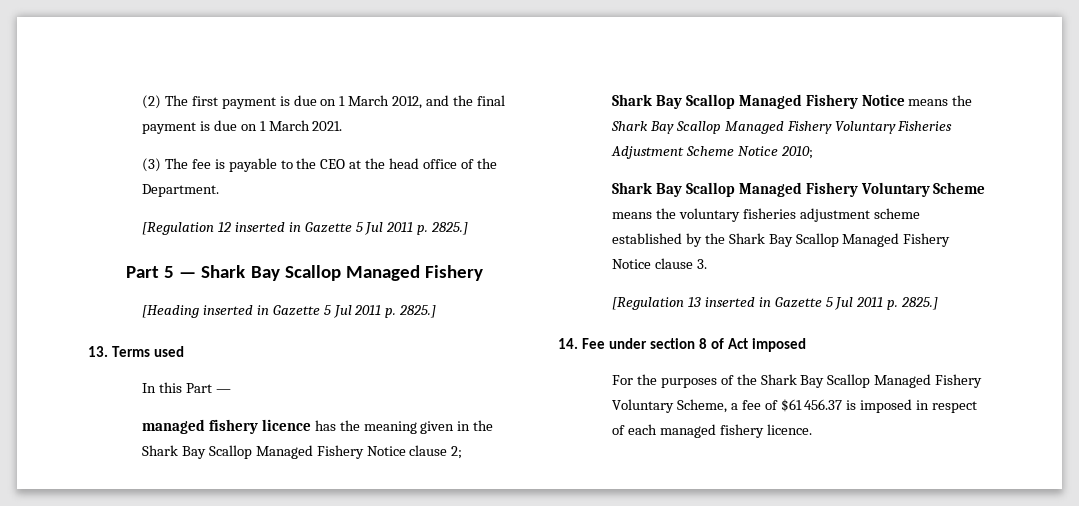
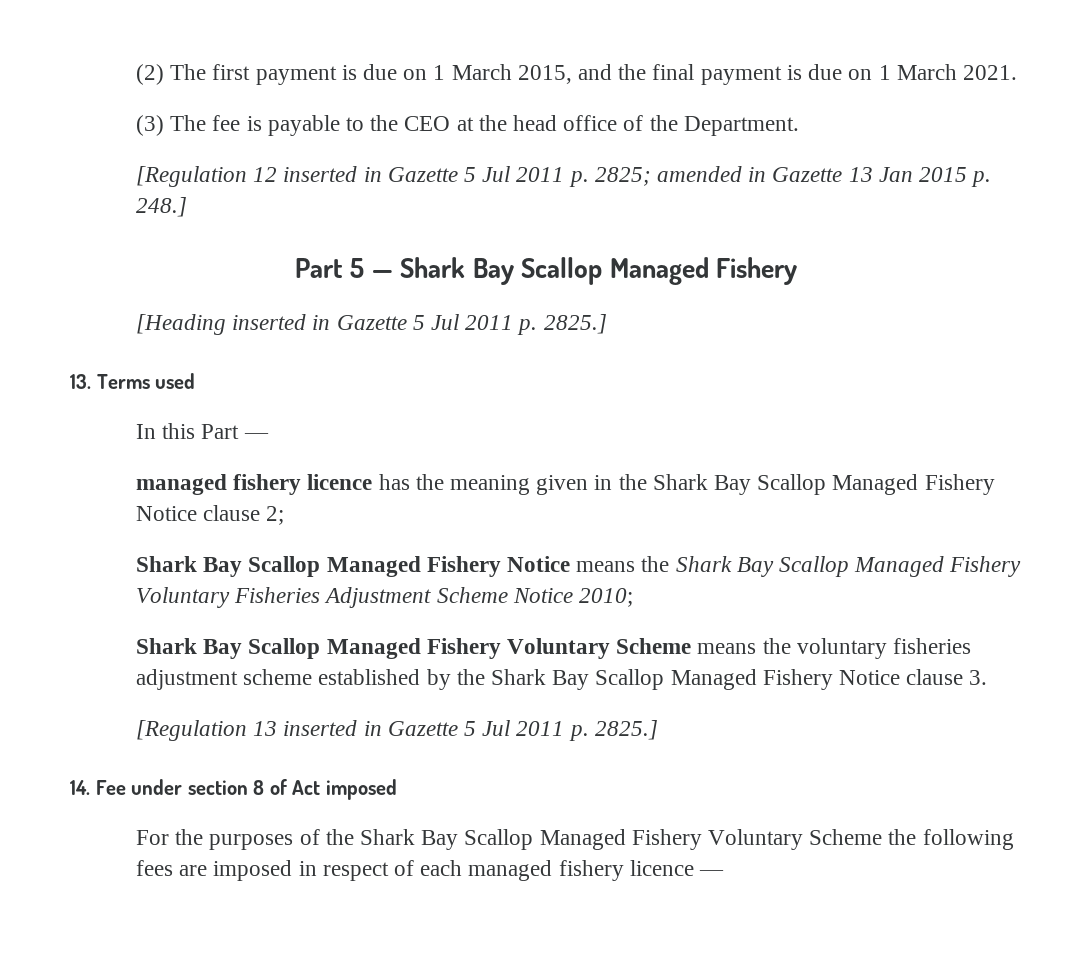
- (2) The first payment is due on 1 March 2012, and the final payment is due on 1 March 2021.
+ (2) The first payment is due on 1 March 2015, and the final payment is due on 1 March 2021.
- [Regulation 12 inserted in Gazette 5 Jul 2011 p. 2825.]
+ [Regulation 12 inserted in Gazette 5 Jul 2011 p. 2825; amended in Gazette 13 Jan 2015 p. 248.]
- For the purposes of the Shark Bay Scallop Managed Fishery Voluntary Scheme, a fee of $61 456.37 is imposed in respect of each managed fishery licence.
+ For the purposes of the Shark Bay Scallop Managed Fishery Voluntary Scheme the following fees are imposed in respect of each managed fishery licence —

